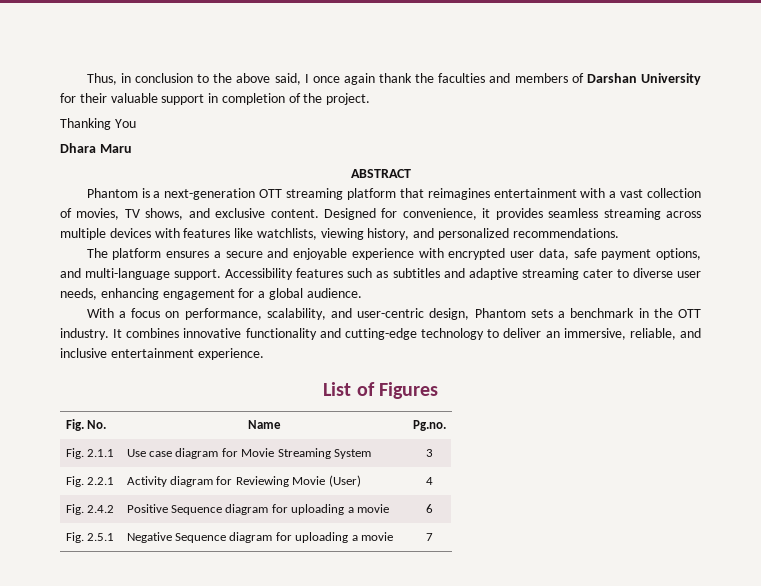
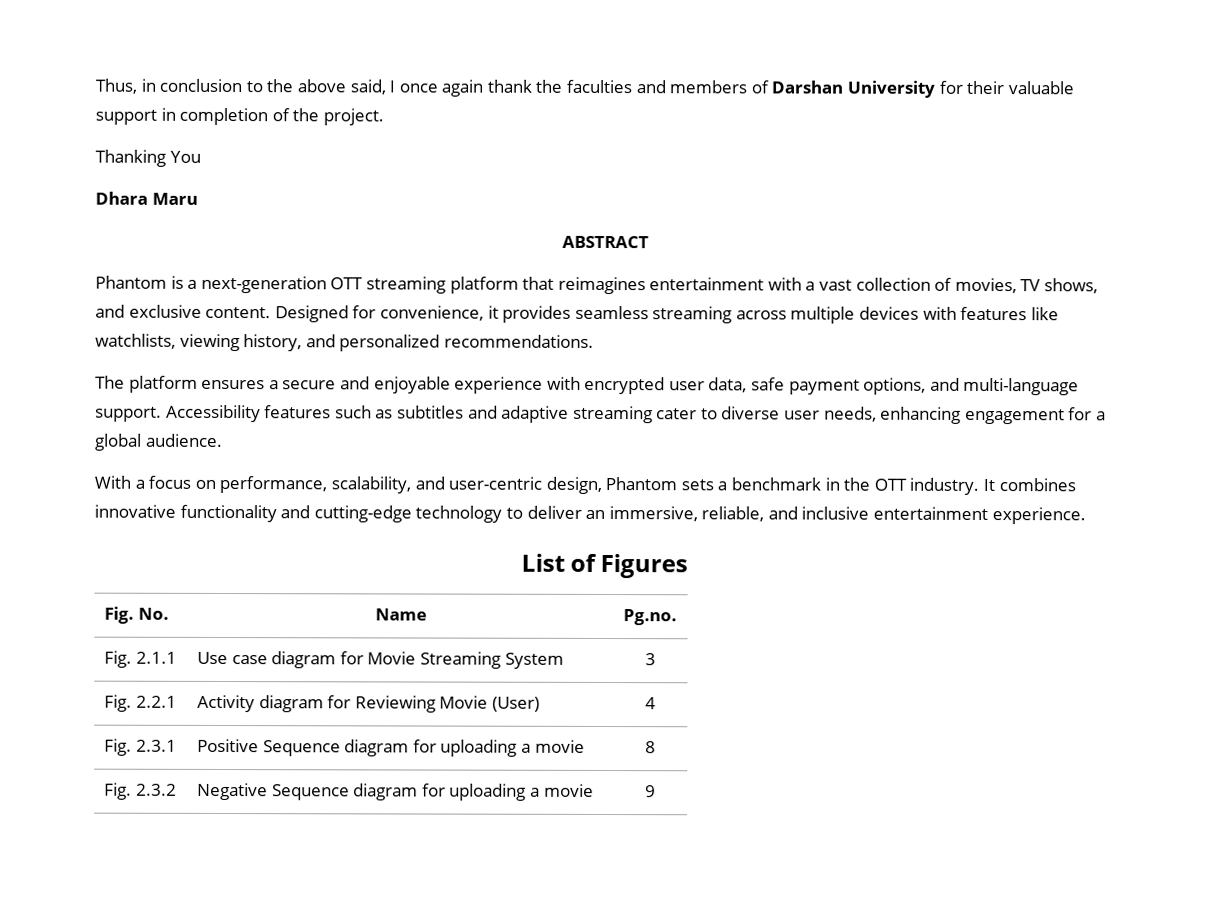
- Fig. 2.4.2 | Positive Sequence diagram for uploading a movie | 6
- Fig. 2.5.1 | Negative Sequence diagram for uploading a movie | 7
+ Fig. 2.3.1 | Positive Sequence diagram for uploading a movie | 8
+ Fig. 2.3.2 | Negative Sequence diagram for uploading a movie | 9

